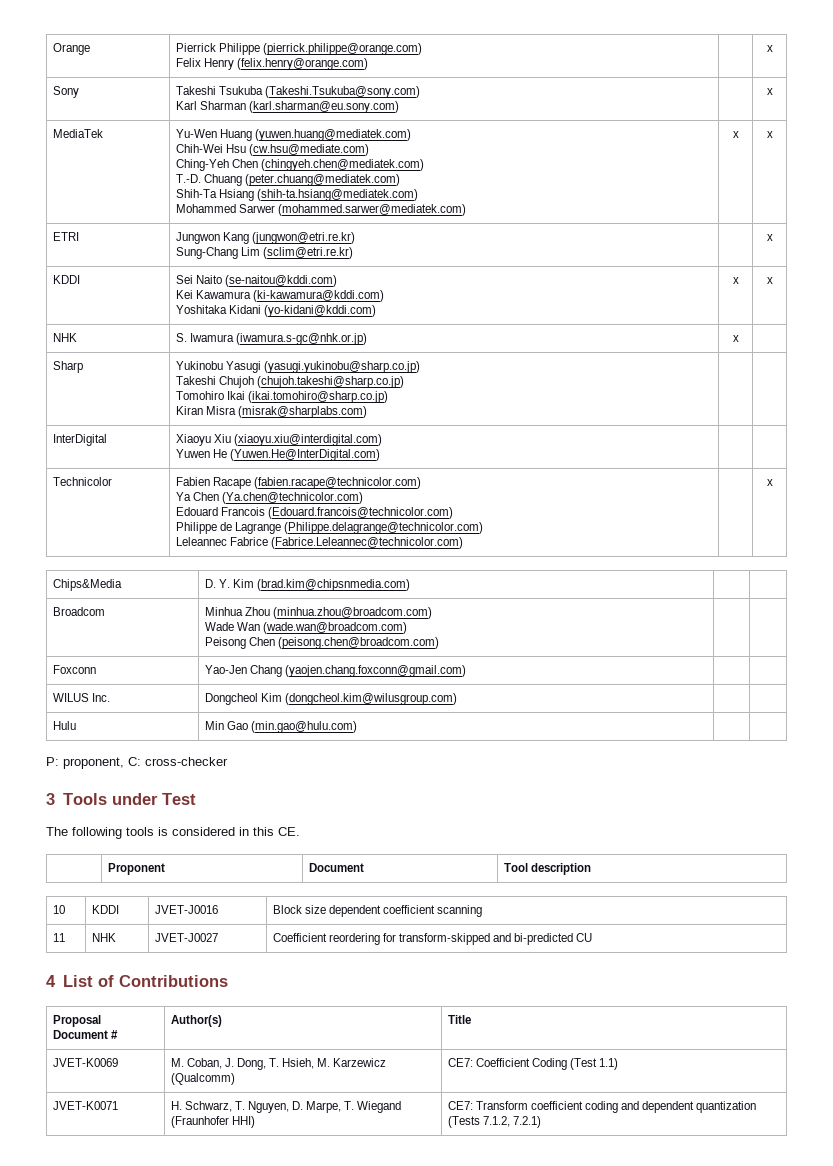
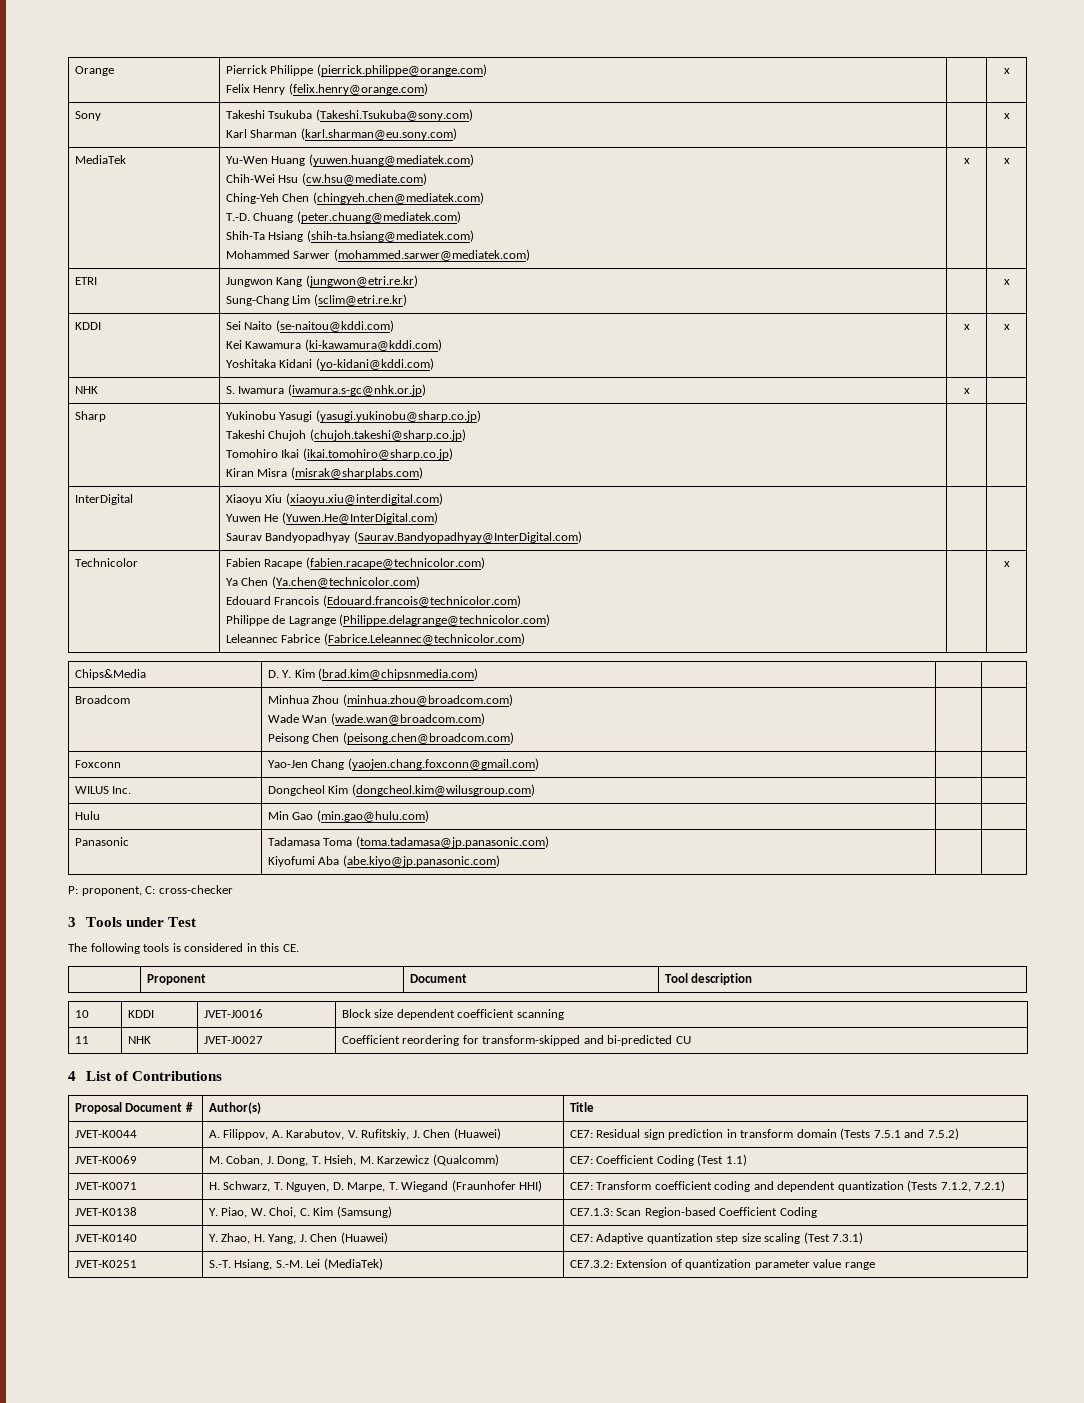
  InterDigital | Xiaoyu Xiu (xiaoyu.xiu@interdigital.com)
- Yuwen He (Yuwen.He@InterDigital.com) | |
+ Yuwen He (Yuwen.He@InterDigital.com)
+ Saurav Bandyopadhyay (Saurav.Bandyopadhyay@InterDigital.com) | |
+ Panasonic | Tadamasa Toma (toma.tadamasa@jp.panasonic.com)
+ Kiyofumi Aba (abe.kiyo@jp.panasonic.com) | |
+ JVET-K0044 | A. Filippov, A. Karabutov, V. Rufitskiy, J. Chen (Huawei) | CE7: Residual sign prediction in transform domain (Tests 7.5.1 and 7.5.2)
+ JVET-K0138 | Y. Piao, W. Choi, C. Kim (Samsung) | CE7.1.3: Scan Region-based Coefficient Coding
+ JVET-K0140 | Y. Zhao, H. Yang, J. Chen (Huawei) | CE7: Adaptive quantization step size scaling (Test 7.3.1)
+ JVET-K0251 | S.-T. Hsiang, S.-M. Lei (MediaTek) | CE7.3.2: Extension of quantization parameter value range

